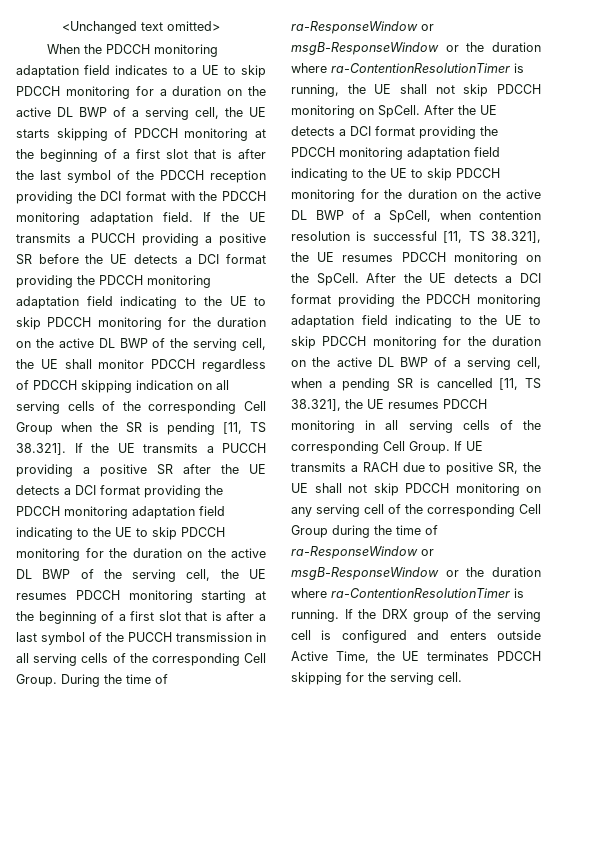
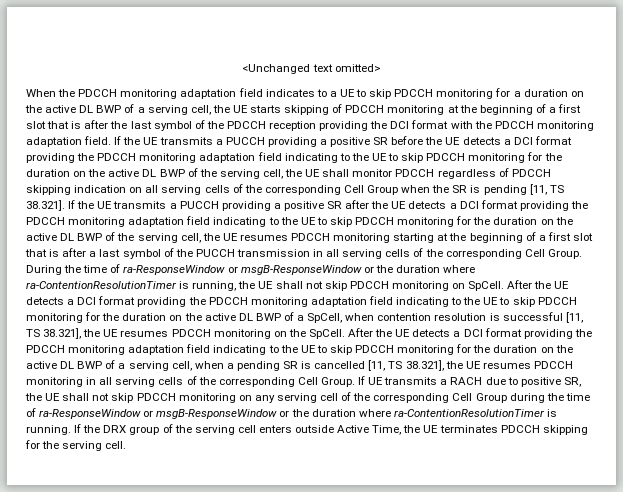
- If the DRX group of the serving cell is configured and enters outside Active Time, the UE terminates PDCCH skipping for the serving cell.
+ If the DRX group of the serving cell enters outside Active Time, the UE terminates PDCCH skipping for the serving cell.

